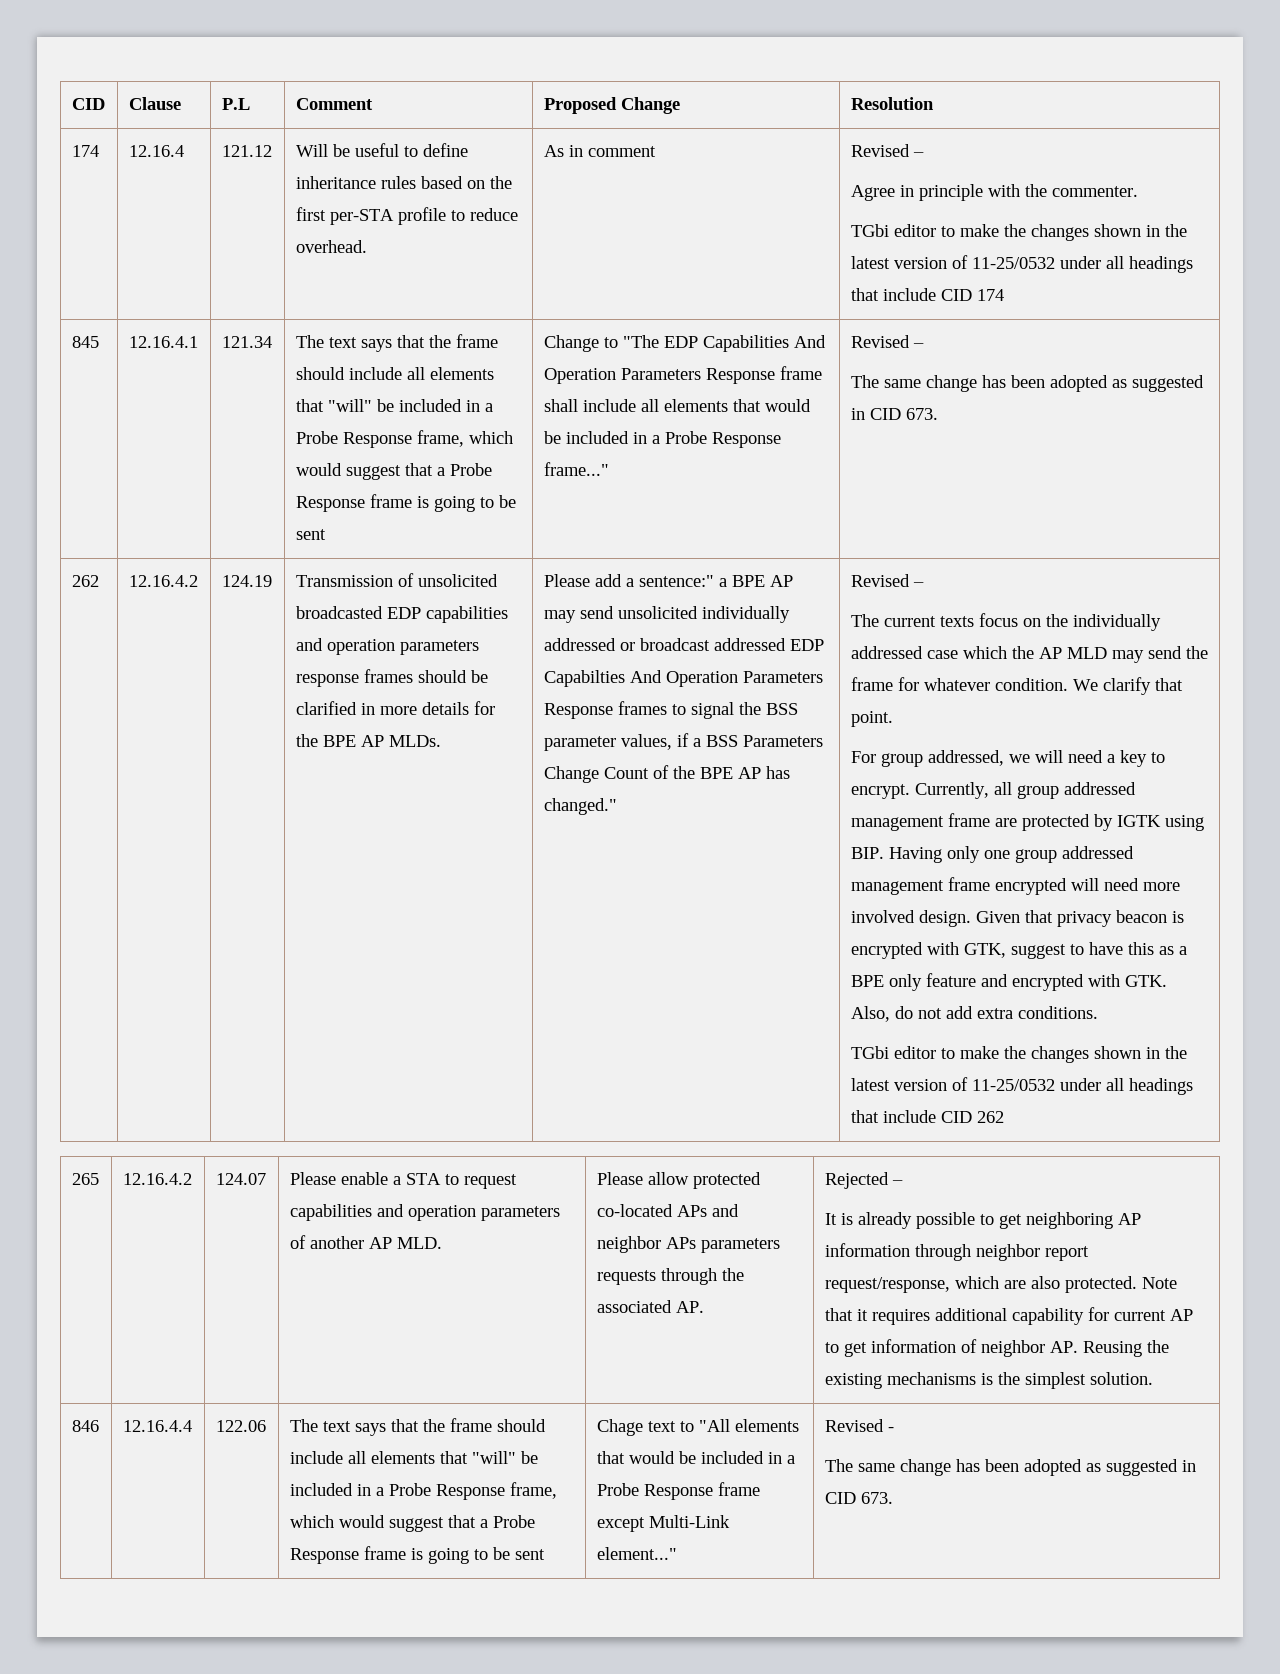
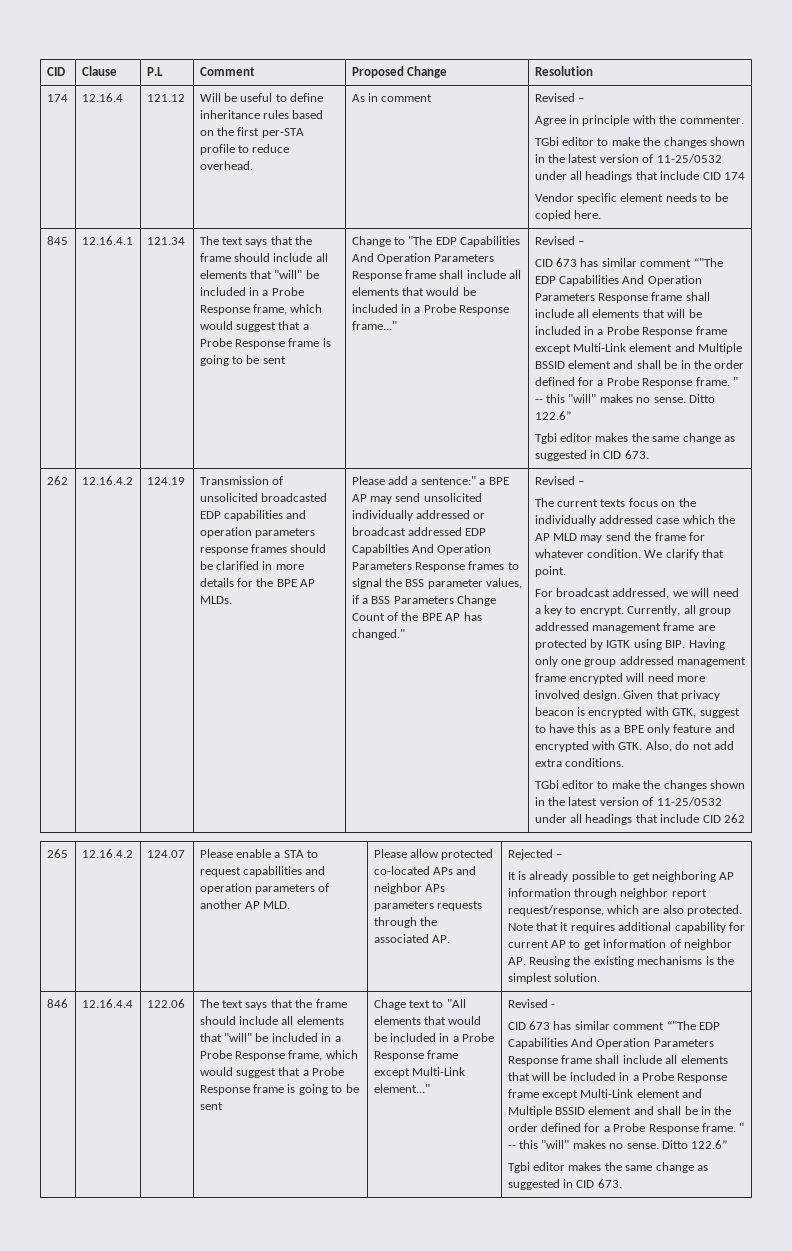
+ Vendor specific element needs to be copied here.
  Change to "The EDP Capabilities And Operation Parameters Response frame shall include all elements that would be included in a Probe Response frame..." | Revised –
- The same change has been adopted as suggested in CID 673.
+ CID 673 has similar comment “"The EDP Capabilities And Operation Parameters Response frame shall include all elements that will be included in a Probe Response frame except Multi-Link element and Multiple BSSID element and shall be in the order defined for a Probe Response frame. " -- this "will" makes no sense. Ditto 122.6”
+ Tgbi editor makes the same change as suggested in CID 673.
- For group addressed, we will need a key to encrypt.
+ For broadcast addressed, we will need a key to encrypt.
  Chage text to "All elements that would be included in a Probe Response frame except Multi-Link element..." | Revised -
- The same change has been adopted as suggested in CID 673.
+ CID 673 has similar comment “"The EDP Capabilities And Operation Parameters Response frame shall include all elements that will be included in a Probe Response frame except Multi-Link element and Multiple BSSID element and shall be in the order defined for a Probe Response frame. " -- this "will" makes no sense. Ditto 122.6”
+ Tgbi editor makes the same change as suggested in CID 673.

